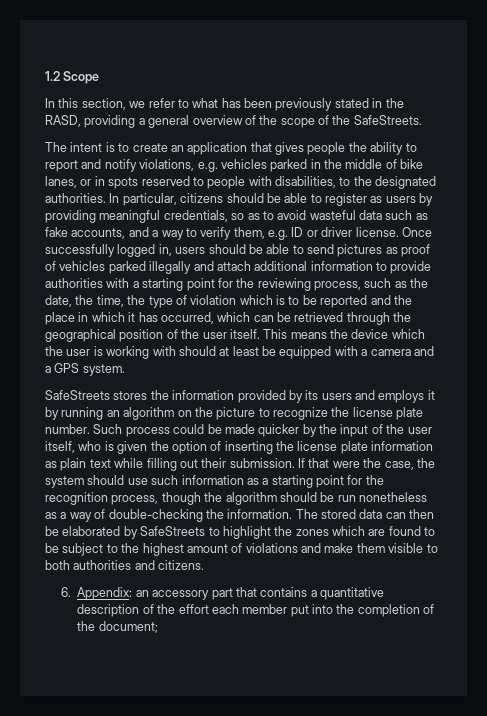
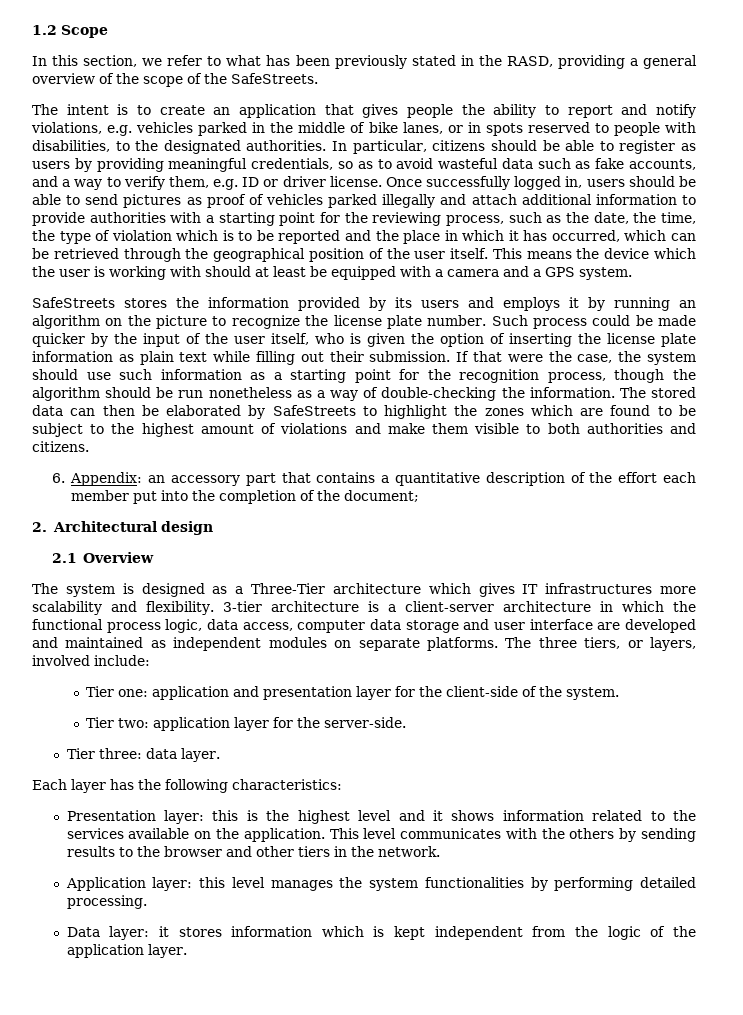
+ 2. Architectural design
+ 2.1 Overview
+ The system is designed as a Three-Tier architecture which gives IT infrastructures more scalability and flexibility. 3-tier architecture is a client-server architecture in which the functional process logic, data access, computer data storage and user interface are developed and maintained as independent modules on separate platforms. The three tiers, or layers, involved include:
+ Tier one: application and presentation layer for the client-side of the system.
+ Tier two: application layer for the server-side.
+ Tier three: data layer.
+ Each layer has the following characteristics:
+ Presentation layer: this is the highest level and it shows information related to the services available on the application. This level communicates with the others by sending results to the browser and other tiers in the network.
+ Application layer: this level manages the system functionalities by performing detailed processing.
+ Data layer: it stores information which is kept independent from the logic of the application layer.

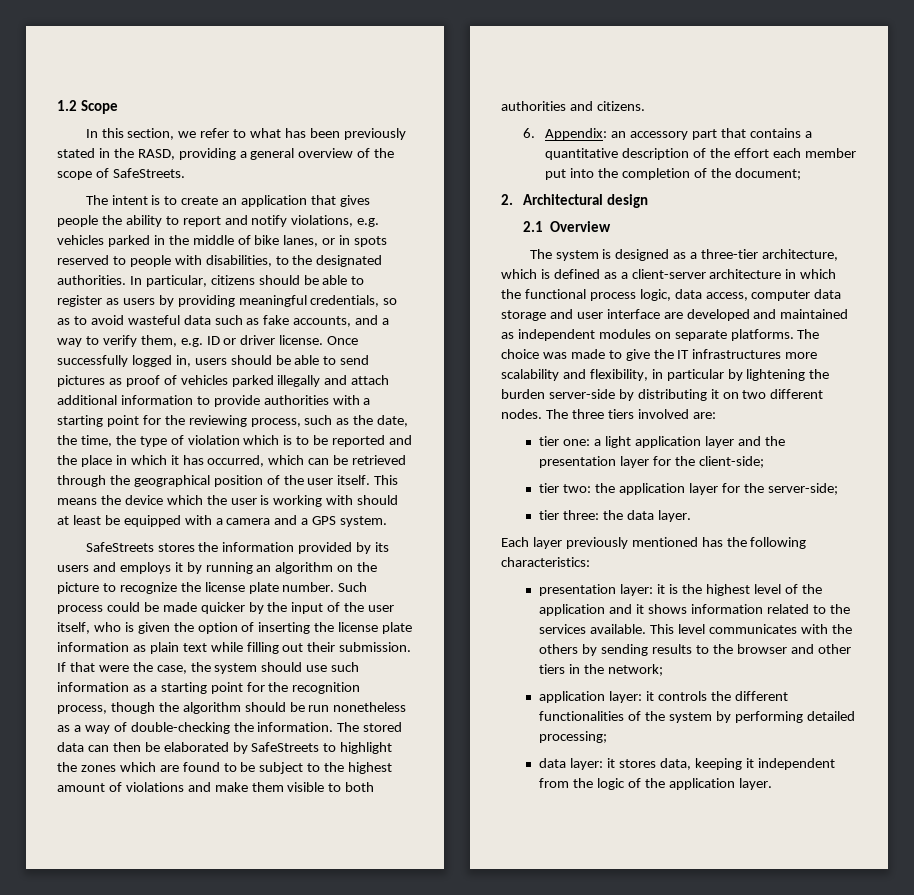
- In this section, we refer to what has been previously stated in the RASD, providing a general overview of the scope of the SafeStreets.
+ In this section, we refer to what has been previously stated in the RASD, providing a general overview of the scope of SafeStreets.
- The system is designed as a Three-Tier architecture which gives IT infrastructures more scalability and flexibility. 3-tier architecture is a client-server architecture in which the functional process logic, data access, computer data storage and user interface are developed and maintained as independent modules on separate platforms.
+ The system is designed as a three-tier architecture, which is defined as a client-server architecture in which the functional process logic, data access, computer data storage and user interface are developed and maintained as independent modules on separate platforms.
- The three tiers, or layers, involved include:
- Tier one: application and presentation layer for the client-side of the system.
- Tier two: application layer for the server-side.
- Tier three: data layer.
+ The choice was made to give the IT infrastructures more scalability and flexibility, in particular by lightening the burden server-side by distributing it on two different nodes. The three tiers involved are:
+ tier one: a light application layer and the presentation layer for the client-side;
+ tier two: the application layer for the server-side;
+ tier three: the data layer.
- Each layer has the following characteristics:
+ Each layer previously mentioned has the following characteristics:
- Presentation layer: this is the highest level and it shows information related to the services available on the application.
+ presentation layer: it is the highest level of the application and it shows information related to the services available.
- This level communicates with the others by sending results to the browser and other tiers in the network.
- Application layer: this level manages the system functionalities by performing detailed processing.
- Data layer: it stores information which is kept independent from the logic of the application layer.
+ This level communicates with the others by sending results to the browser and other tiers in the network;
+ application layer: it controls the different functionalities of the system by performing detailed processing;
+ data layer: it stores data, keeping it independent from the logic of the application layer.

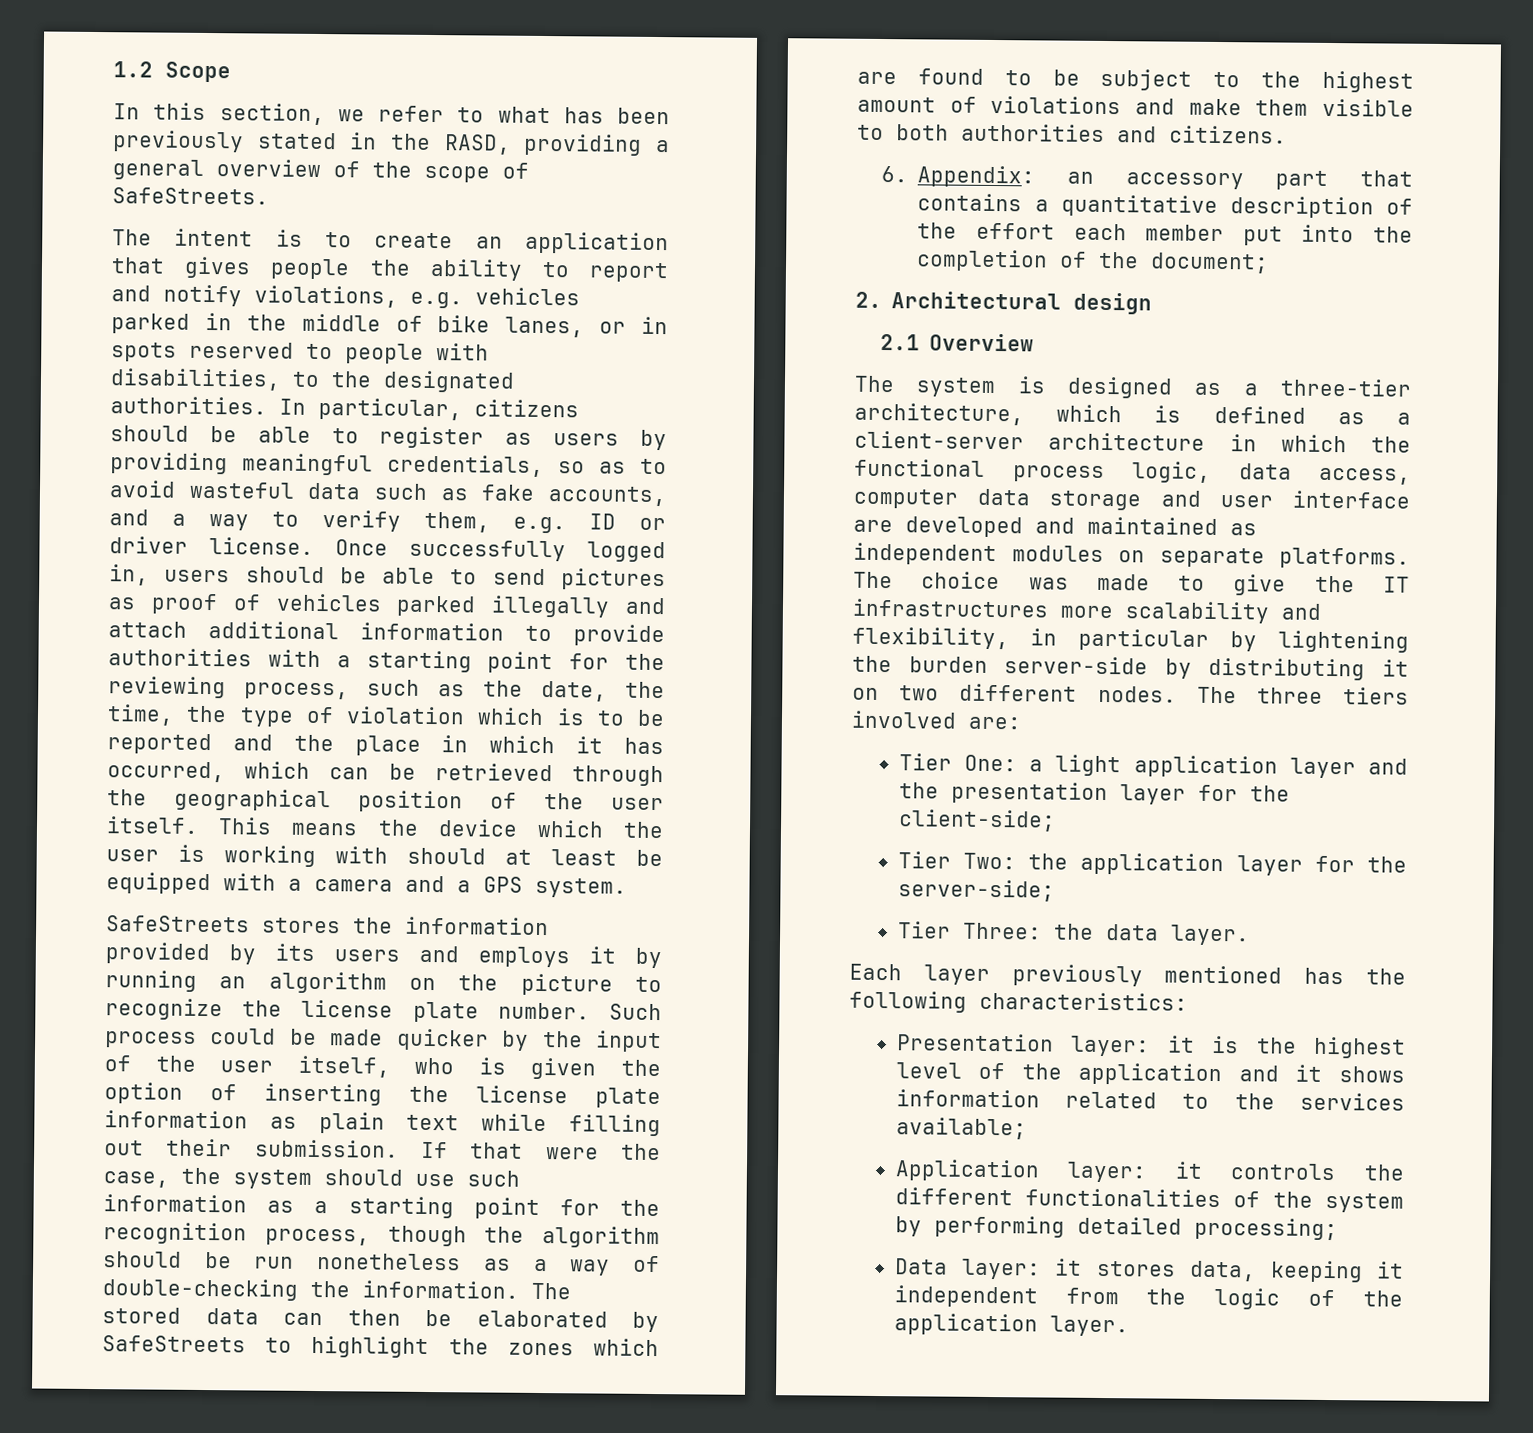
- tier one: a light application layer and the presentation layer for the client-side;
+ Tier One: a light application layer and the presentation layer for the client-side;
- tier two: the application layer for the server-side;
+ Tier Two: the application layer for the server-side;
- tier three: the data layer.
+ Tier Three: the data layer.
- presentation layer: it is the highest level of the application and it shows information related to the services available. This level communicates with the others by sending results to the browser and other tiers in the network;
- application layer: it controls the different functionalities of the system by performing detailed processing;
+ Presentation layer: it is the highest level of the application and it shows information related to the services available;
+ Application layer: it controls the different functionalities of the system by performing detailed processing;
- data layer: it stores data, keeping it independent from the logic of the application layer.
+ Data layer: it stores data, keeping it independent from the logic of the application layer.

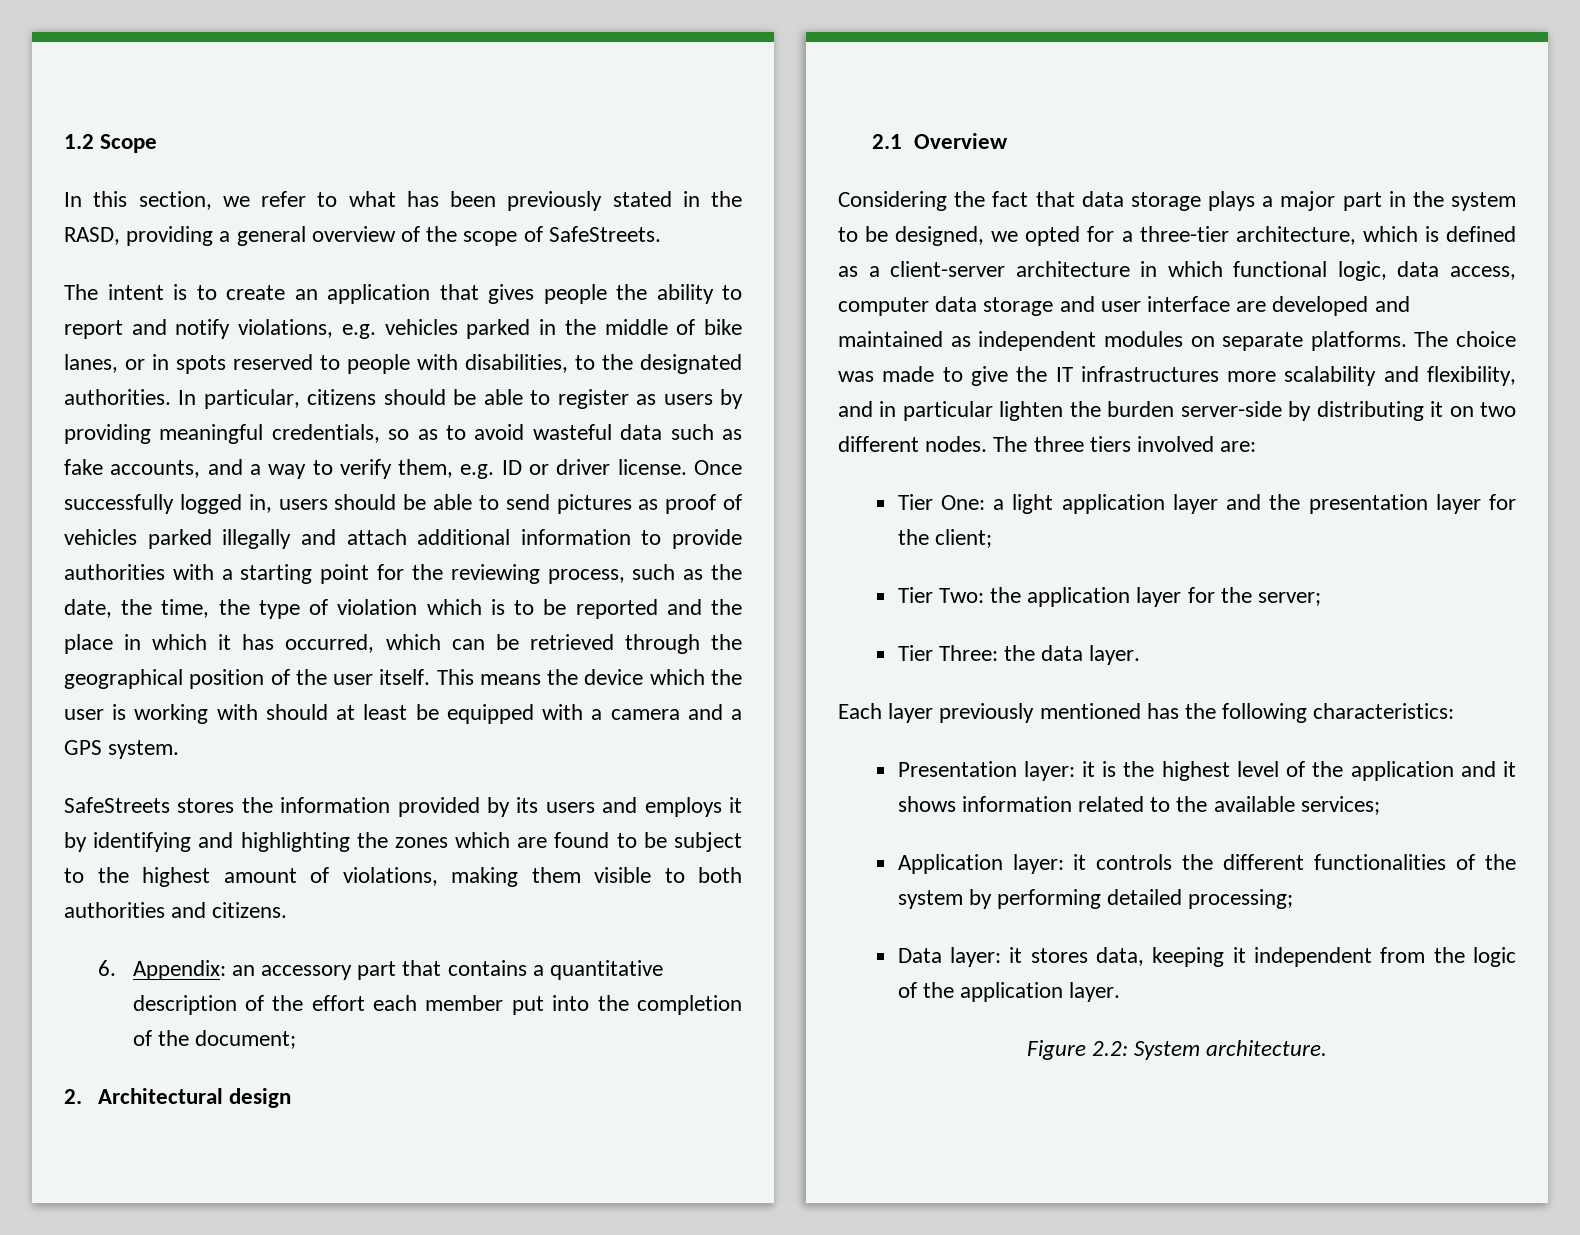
- SafeStreets stores the information provided by its users and employs it by running an algorithm on the picture to recognize the license plate number. Such process could be made quicker by the input of the user itself, who is given the option of inserting the license plate information as plain text while filling out their submission. If that were the case, the system should use such information as a starting point for the recognition process, though the algorithm should be run nonetheless as a way of double-checking the information. The stored data can then be elaborated by SafeStreets to highlight the zones which are found to be subject to the highest amount of violations and make them visible to both authorities and citizens.
+ SafeStreets stores the information provided by its users and employs it by identifying and highlighting the zones which are found to be subject to the highest amount of violations, making them visible to both authorities and citizens.
- The system is designed as a three-tier architecture, which is defined as a client-server architecture in which the functional process logic, data access, computer data storage and user interface are developed and maintained as independent modules on separate platforms.
+ Considering the fact that data storage plays a major part in the system to be designed, we opted for a three-tier architecture, which is defined as a client-server architecture in which functional logic, data access, computer data storage and user interface are developed and maintained as independent modules on separate platforms.
- The choice was made to give the IT infrastructures more scalability and flexibility, in particular by lightening the burden server-side by distributing it on two different nodes.
+ The choice was made to give the IT infrastructures more scalability and flexibility, and in particular lighten the burden server-side by distributing it on two different nodes.
- Tier One: a light application layer and the presentation layer for the client-side;
+ Tier One: a light application layer and the presentation layer for the client;
- Tier Two: the application layer for the server-side;
+ Tier Two: the application layer for the server;
- Presentation layer: it is the highest level of the application and it shows information related to the services available;
+ Presentation layer: it is the highest level of the application and it shows information related to the available services;
+ Figure 2.2: System architecture.

